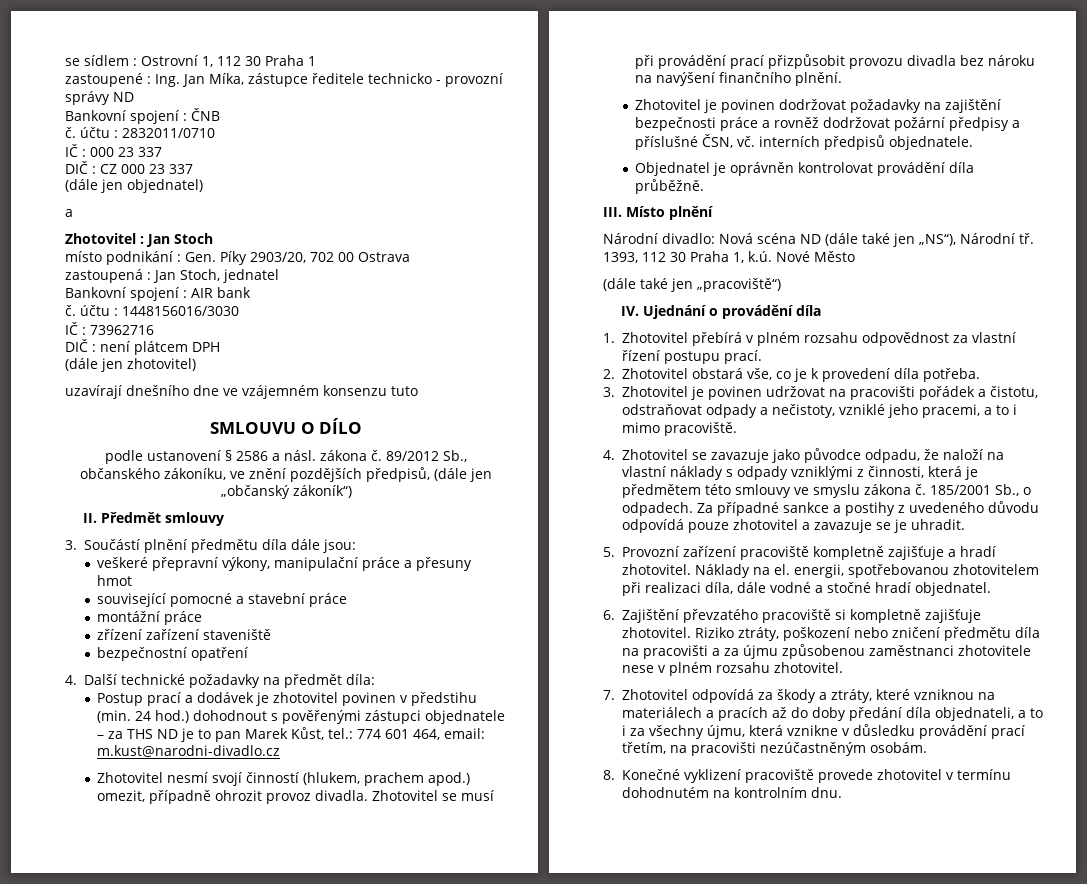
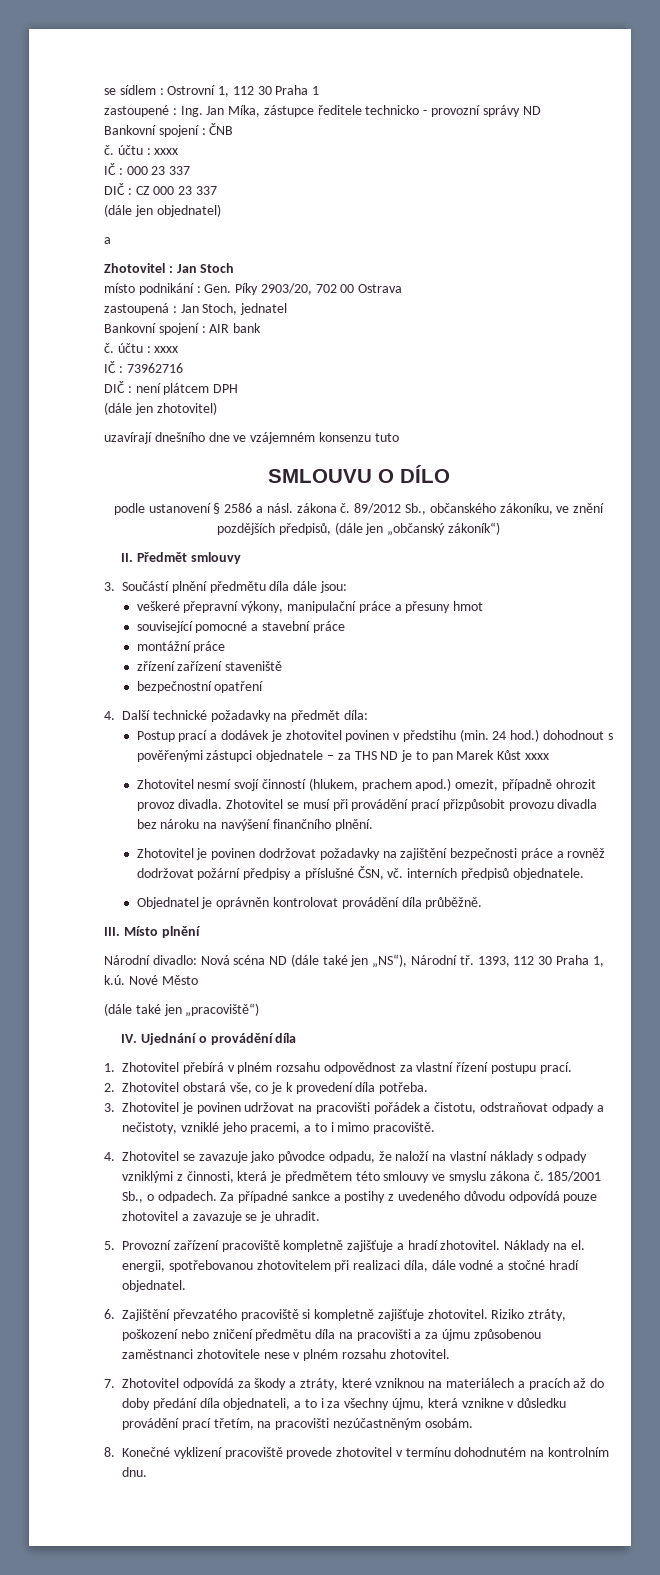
  Bankovní spojení : ČNB
- č. účtu : 2832011/0710
+ č. účtu : xxxx
  Bankovní spojení : AIR bank
- č. účtu : 1448156016/3030
+ č. účtu : xxxx
- Postup prací a dodávek je zhotovitel povinen v předstihu (min. 24 hod.) dohodnout s pověřenými zástupci objednatele – za THS ND je to pan Marek Kůst, tel.: 774 601 464, email: m.kust@narodni-divadlo.cz
+ Postup prací a dodávek je zhotovitel povinen v předstihu (min. 24 hod.) dohodnout s pověřenými zástupci objednatele – za THS ND je to pan Marek Kůst xxxx

